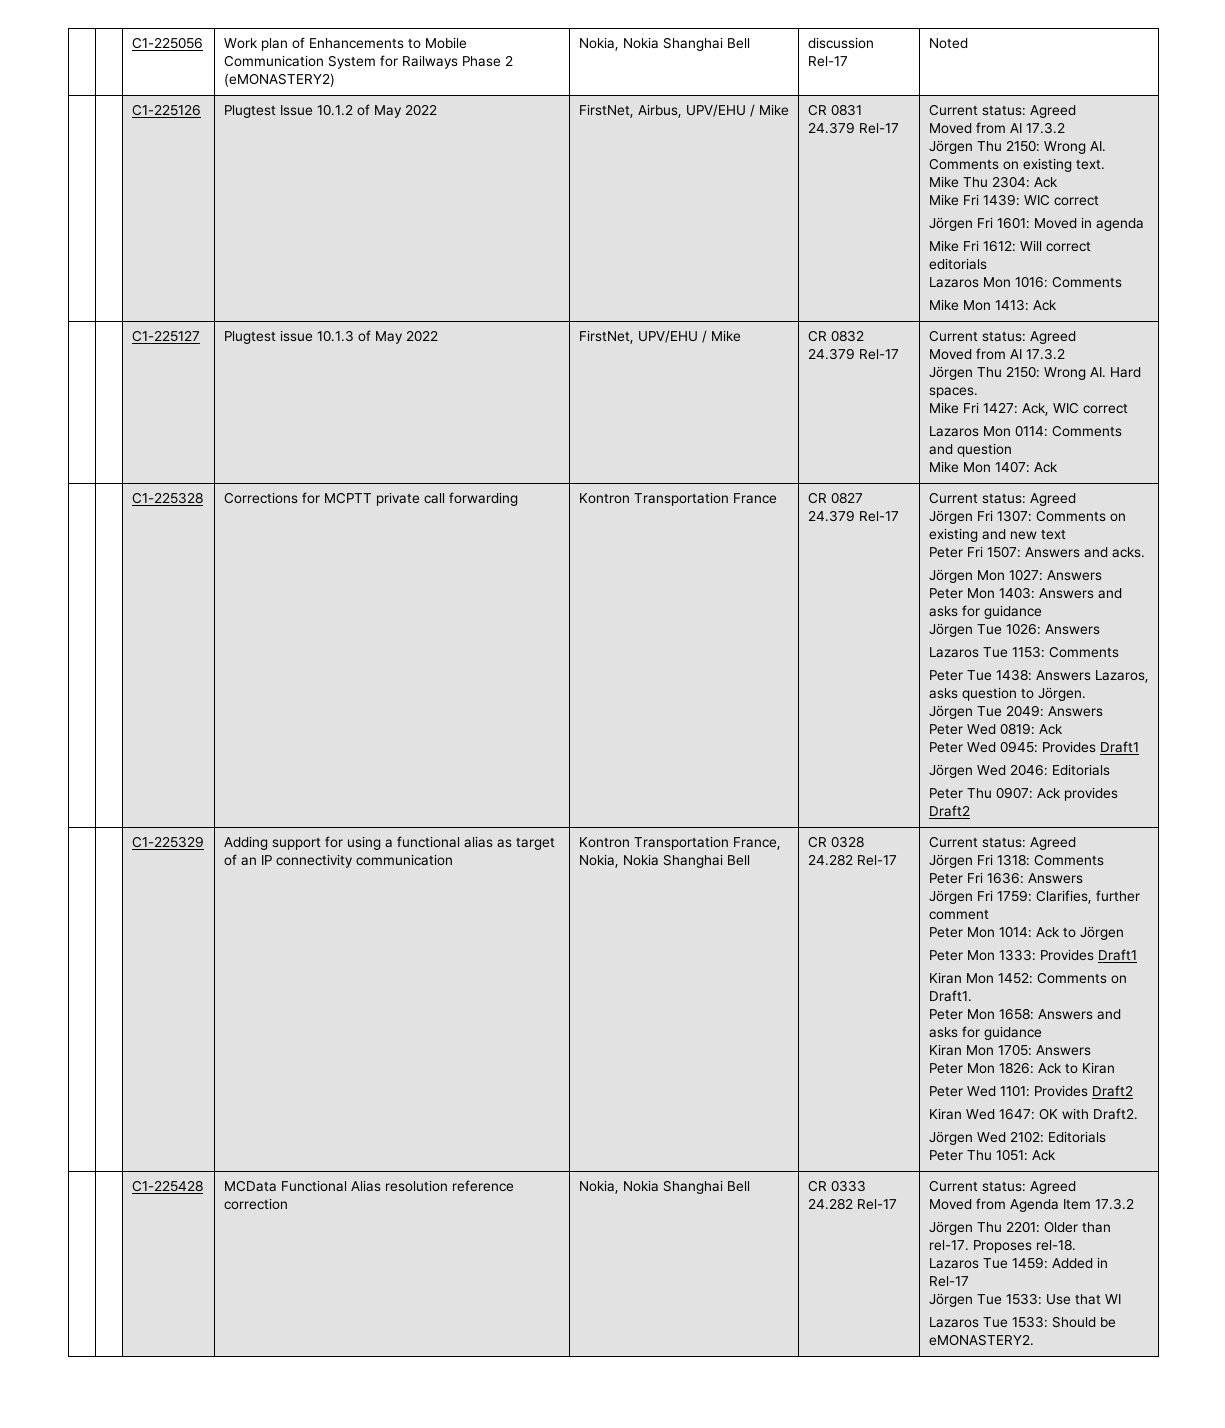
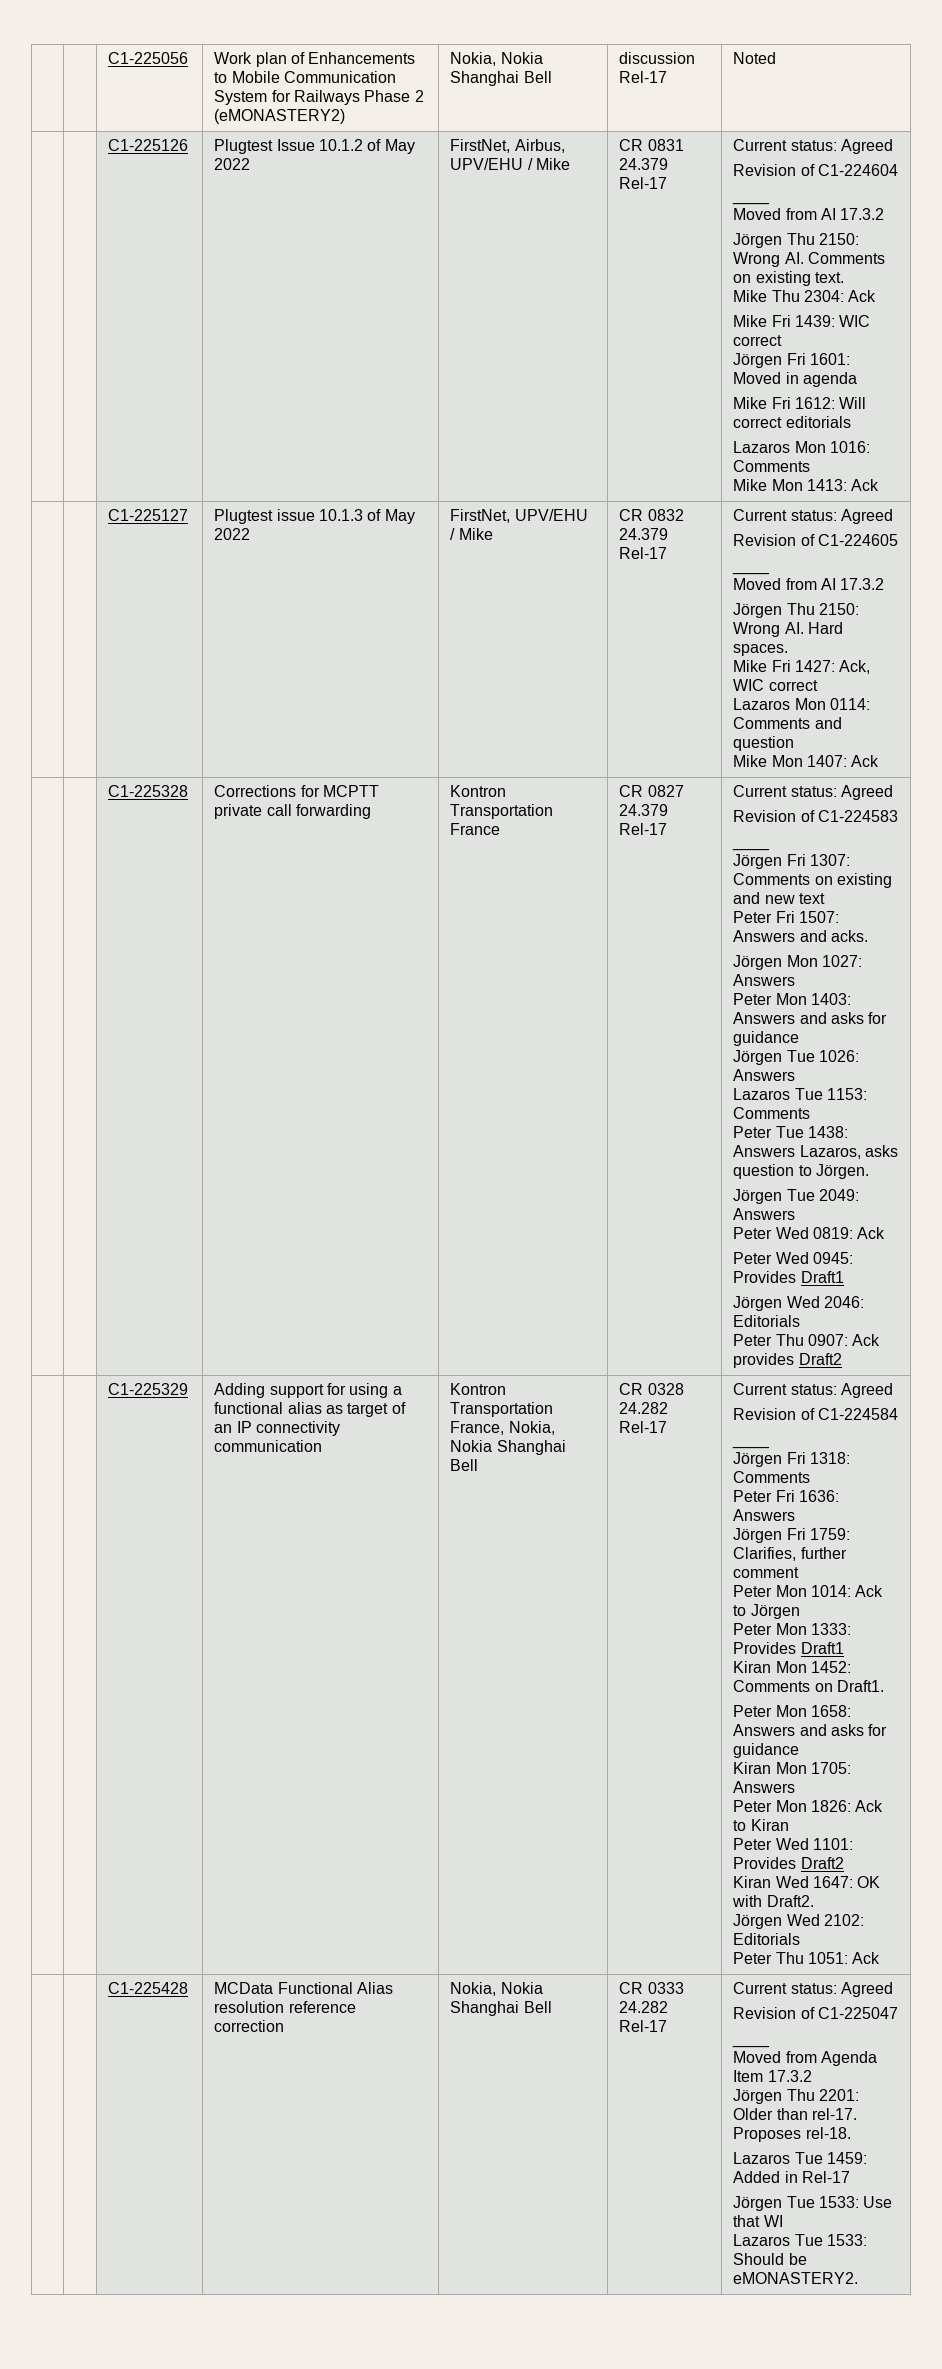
+ Revision of C1-224604
+ ____
+ Revision of C1-224605
+ ____
+ Revision of C1-224583
+ ____
+ Revision of C1-224584
+ ____
+ Revision of C1-225047
+ ____

